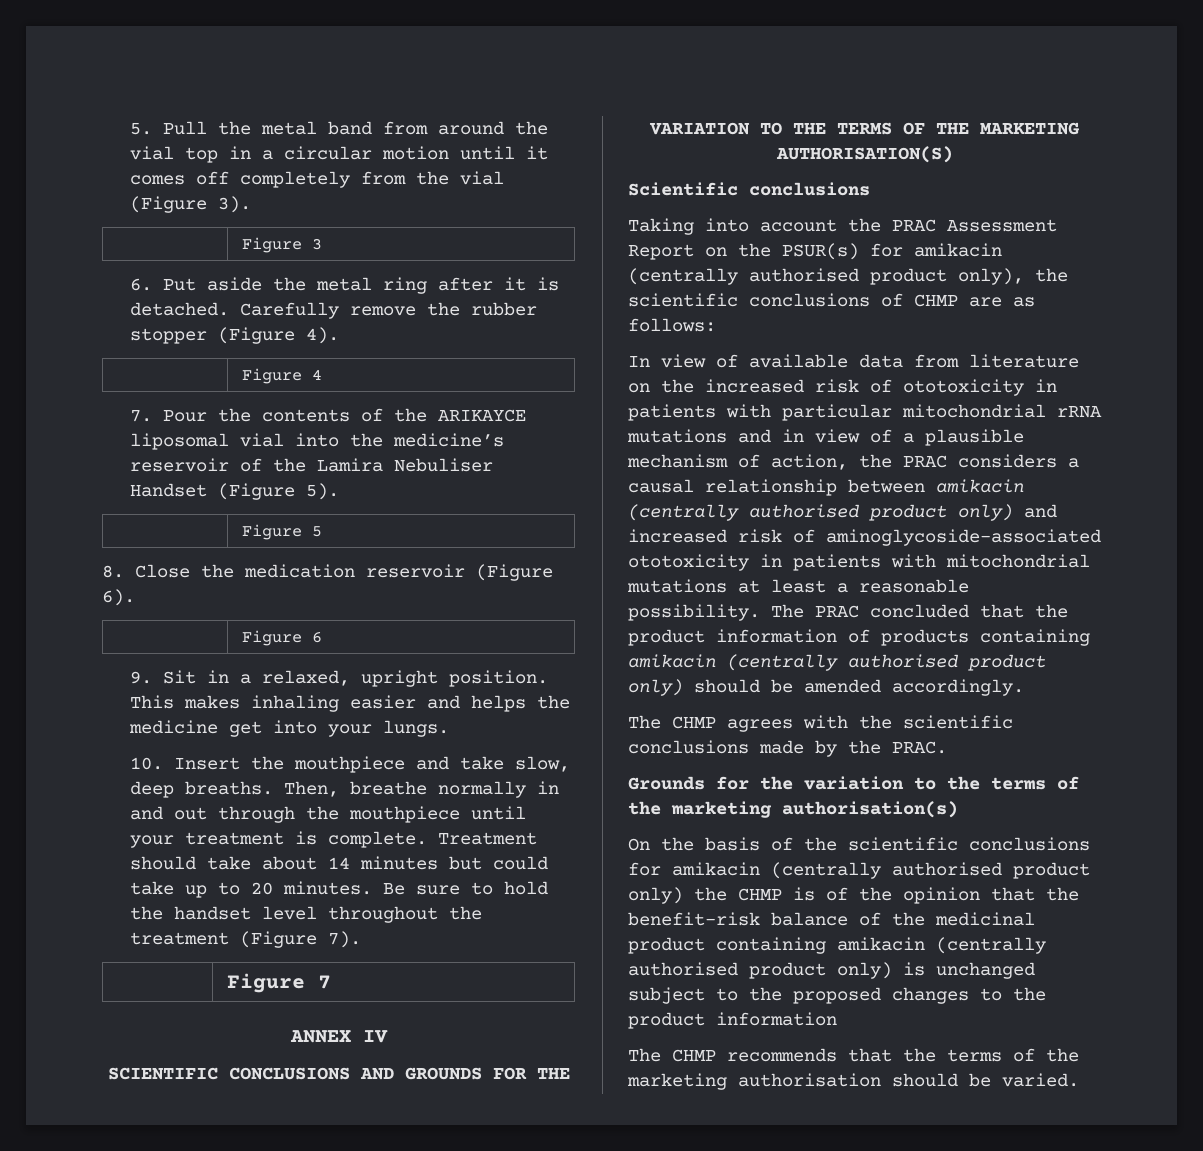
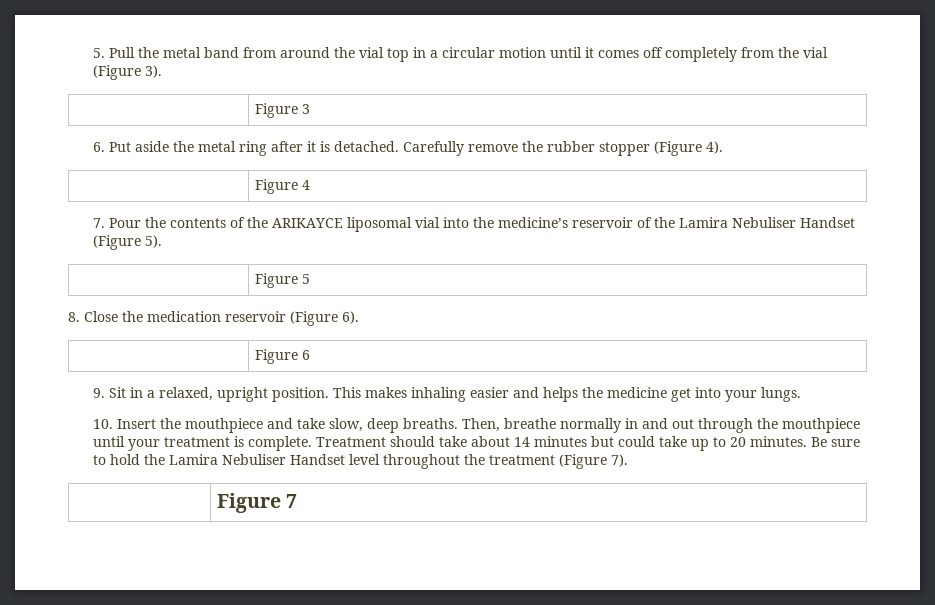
- Be sure to hold the handset level throughout the treatment (Figure 7).
+ Be sure to hold the Lamira Nebuliser Handset level throughout the treatment (Figure 7).
- ANNEX IV
- SCIENTIFIC CONCLUSIONS AND GROUNDS FOR THE VARIATION TO THE TERMS OF THE MARKETING AUTHORISATION(S)
- Scientific conclusions
- Taking into account the PRAC Assessment Report on the PSUR(s) for amikacin (centrally authorised product only), the scientific conclusions of CHMP are as follows:
- In view of available data from literature on the increased risk of ototoxicity in patients with particular mitochondrial rRNA mutations and in view of a plausible mechanism of action, the PRAC considers a causal relationship between amikacin (centrally authorised product only) and increased risk of aminoglycoside-associated ototoxicity in patients with mitochondrial mutations at least a reasonable possibility. The PRAC concluded that the product information of products containing amikacin (centrally authorised product only) should be amended accordingly.
- The CHMP agrees with the scientific conclusions made by the PRAC.
- Grounds for the variation to the terms of the marketing authorisation(s)
- On the basis of the scientific conclusions for amikacin (centrally authorised product only) the CHMP is of the opinion that the benefit-risk balance of the medicinal product containing amikacin (centrally authorised product only) is unchanged subject to the proposed changes to the product information
- The CHMP recommends that the terms of the marketing authorisation should be varied.

